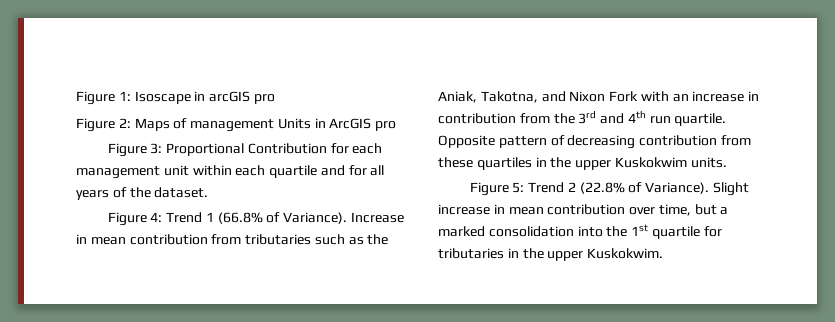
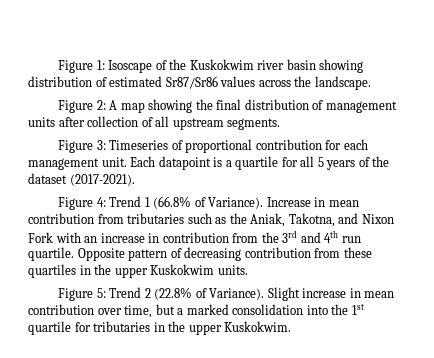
- Figure 1: Isoscape in arcGIS pro
- Figure 2: Maps of management Units in ArcGIS pro
- Figure 3: Proportional Contribution for each management unit within each quartile and for all years of the dataset.
+ Figure 1: Isoscape of the Kuskokwim river basin showing distribution of estimated Sr87/Sr86 values across the landscape.
+ Figure 2: A map showing the final distribution of management units after collection of all upstream segments.
+ Figure 3: Timeseries of proportional contribution for each management unit. Each datapoint is a quartile for all 5 years of the dataset (2017-2021).

